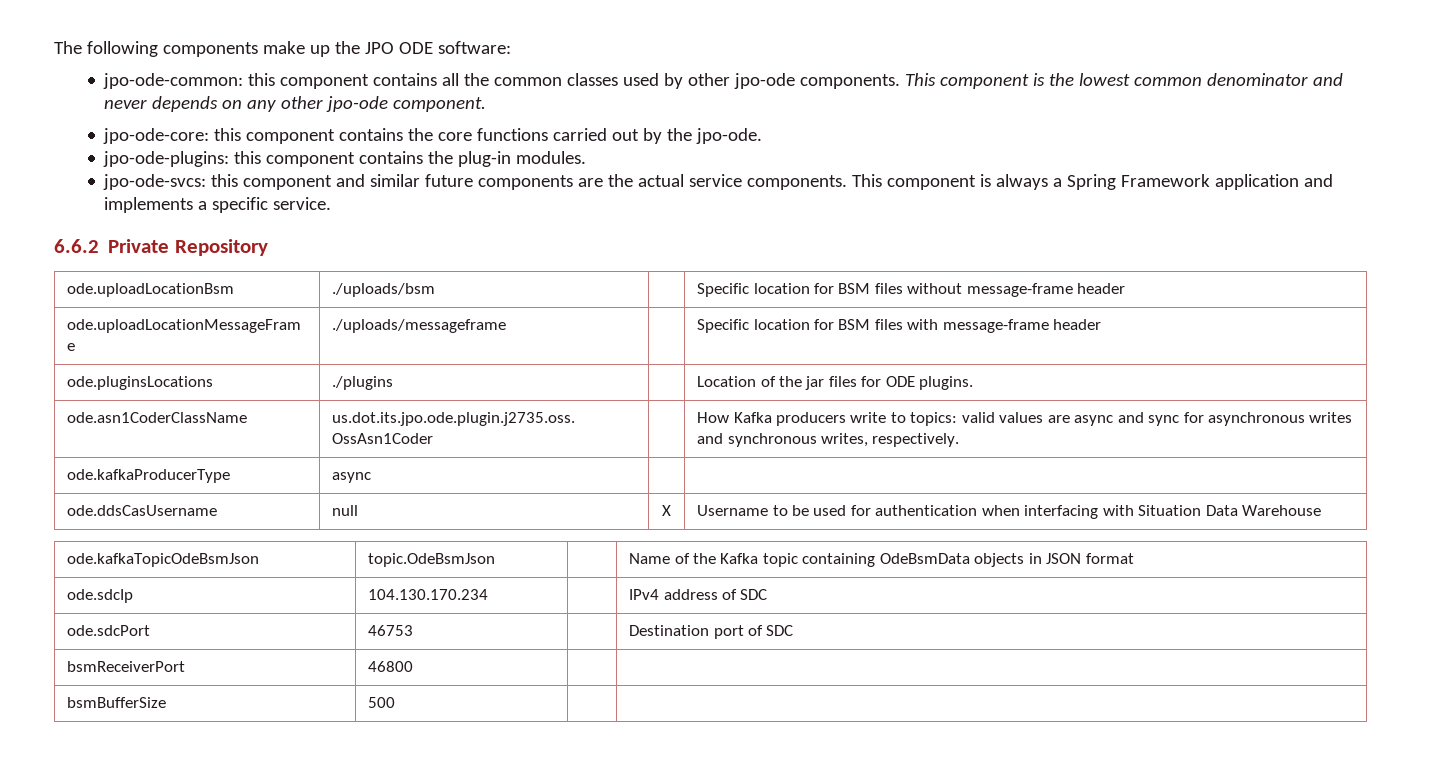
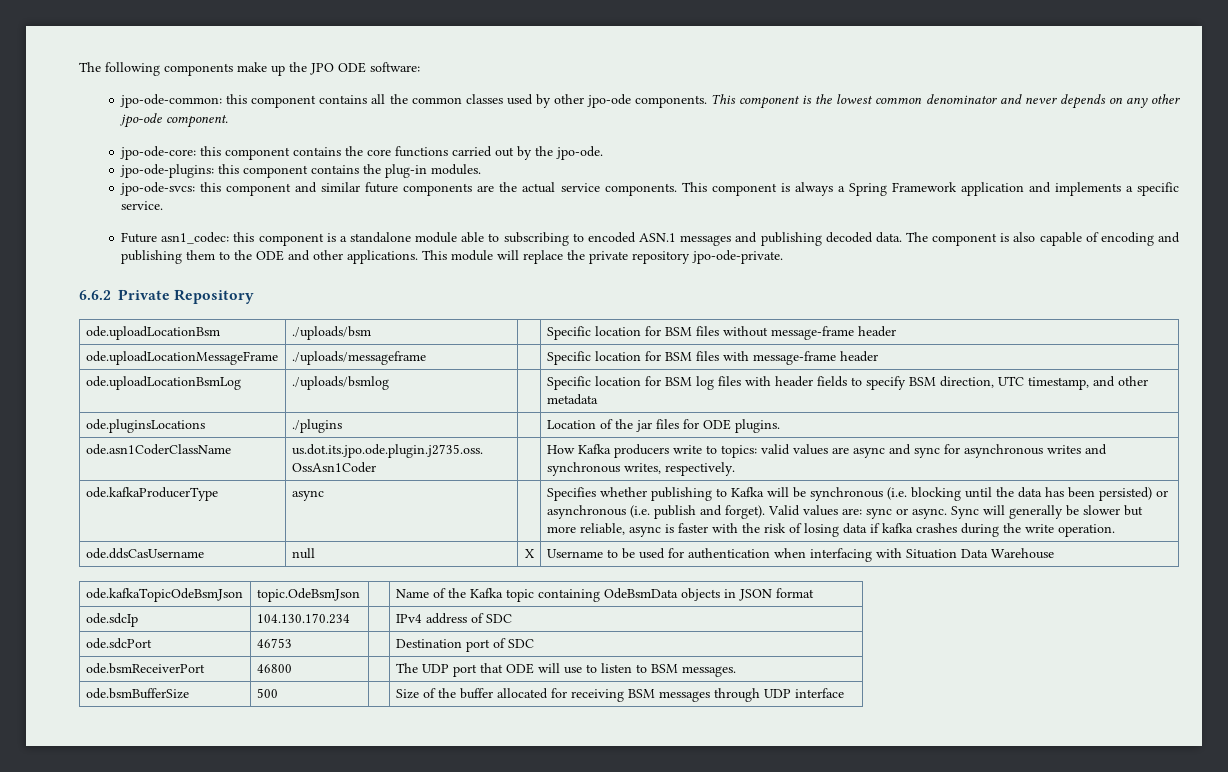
+ Future asn1_codec: this component is a standalone module able to subscribing to encoded ASN.1 messages and publishing decoded data. The component is also capable of encoding and publishing them to the ODE and other applications. This module will replace the private repository jpo-ode-private.
+ ode.uploadLocationBsmLog | ./uploads/bsmlog | | Specific location for BSM log files with header fields to specify BSM direction, UTC timestamp, and other metadata
+ Specifies whether publishing to Kafka will be synchronous (i.e. blocking until the data has been persisted) or asynchronous (i.e. publish and forget). Valid values are: sync or async. Sync will generally be slower but more reliable, async is faster with the risk of losing data if kafka crashes during the write operation.
- bsmReceiverPort | 46800 | |
- bsmBufferSize | 500 | |
+ ode.bsmReceiverPort | 46800 | | The UDP port that ODE will use to listen to BSM messages.
+ ode.bsmBufferSize | 500 | | Size of the buffer allocated for receiving BSM messages through UDP interface

